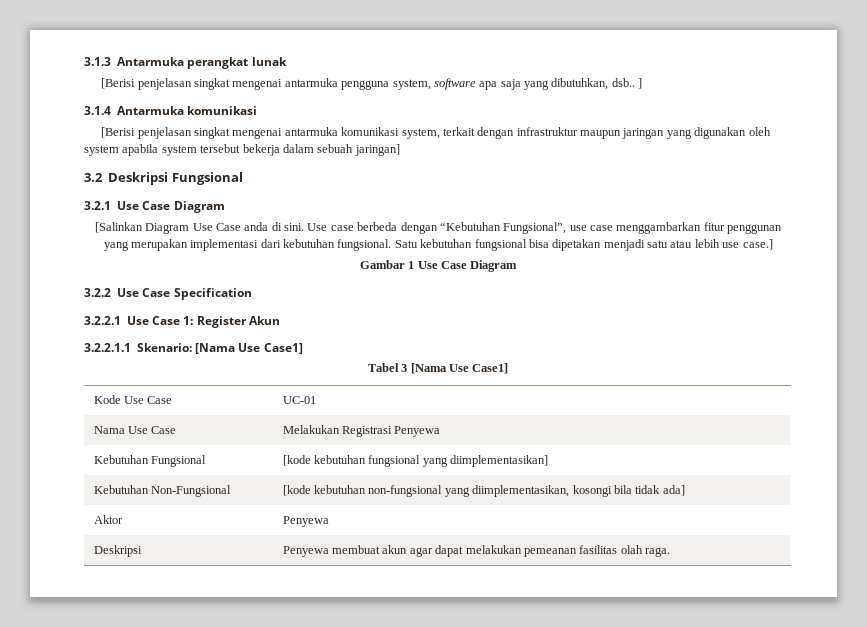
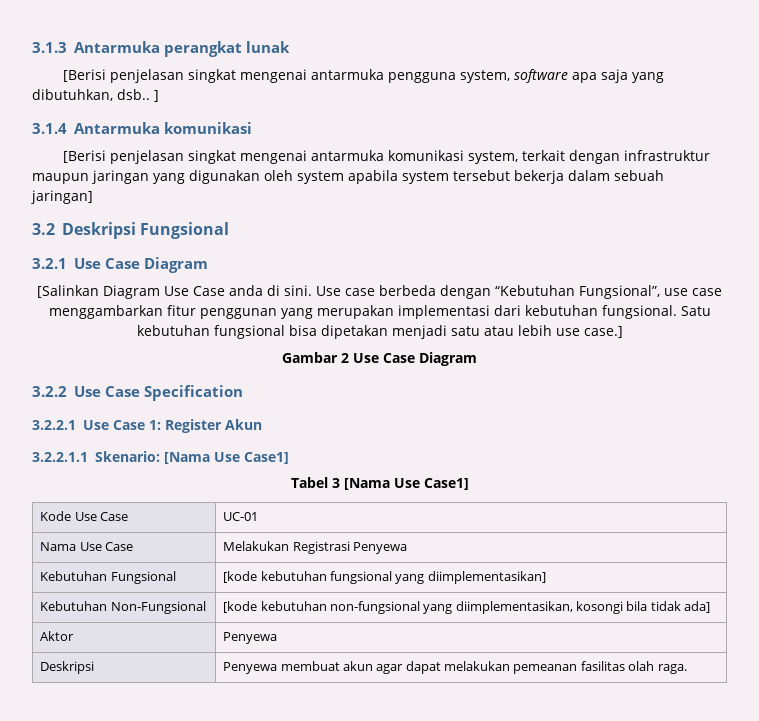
- Gambar 1 Use Case Diagram
+ Gambar 2 Use Case Diagram

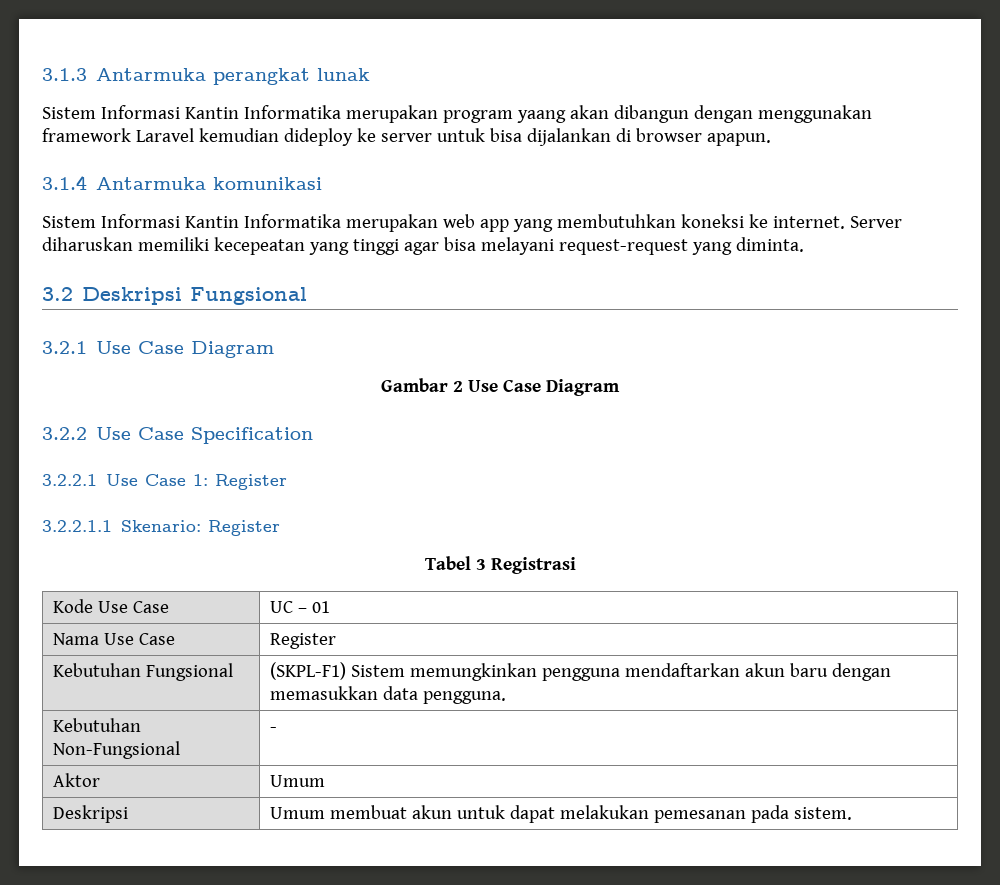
- [Berisi penjelasan singkat mengenai antarmuka pengguna system, software apa saja yang dibutuhkan, dsb.. ]
+ Sistem Informasi Kantin Informatika merupakan program yaang akan dibangun dengan menggunakan framework Laravel kemudian dideploy ke server untuk bisa dijalankan di browser apapun.
  3.1.4 Antarmuka komunikasi
- [Berisi penjelasan singkat mengenai antarmuka komunikasi system, terkait dengan infrastruktur maupun jaringan yang digunakan oleh system apabila system tersebut bekerja dalam sebuah jaringan]
+ Sistem Informasi Kantin Informatika merupakan web app yang membutuhkan koneksi ke internet. Server diharuskan memiliki kecepeatan yang tinggi agar bisa melayani request-request yang diminta.
- [Salinkan Diagram Use Case anda di sini. Use case berbeda dengan “Kebutuhan Fungsional”, use case menggambarkan fitur penggunan yang merupakan implementasi dari kebutuhan fungsional. Satu kebutuhan fungsional bisa dipetakan menjadi satu atau lebih use case.]
- 3.2.2.1 Use Case 1: Register Akun
+ 3.2.2.1 Use Case 1: Register
- 3.2.2.1.1 Skenario: [Nama Use Case1]
+ 3.2.2.1.1 Skenario: Register
- Tabel 3 [Nama Use Case1]
+ Tabel 3 Registrasi
- Kode Use Case | UC-01
+ Kode Use Case | UC – 01
- Nama Use Case | Melakukan Registrasi Penyewa
+ Nama Use Case | Register
- Kebutuhan Fungsional | [kode kebutuhan fungsional yang diimplementasikan]
- Kebutuhan Non-Fungsional | [kode kebutuhan non-fungsional yang diimplementasikan, kosongi bila tidak ada]
+ Kebutuhan Fungsional | (SKPL-F1) Sistem memungkinkan pengguna mendaftarkan akun baru dengan memasukkan data pengguna.
+ Kebutuhan Non-Fungsional | -
- Aktor | Penyewa
+ Aktor | Umum
- Deskripsi | Penyewa membuat akun agar dapat melakukan pemeanan fasilitas olah raga.
+ Deskripsi | Umum membuat akun untuk dapat melakukan pemesanan pada sistem.

